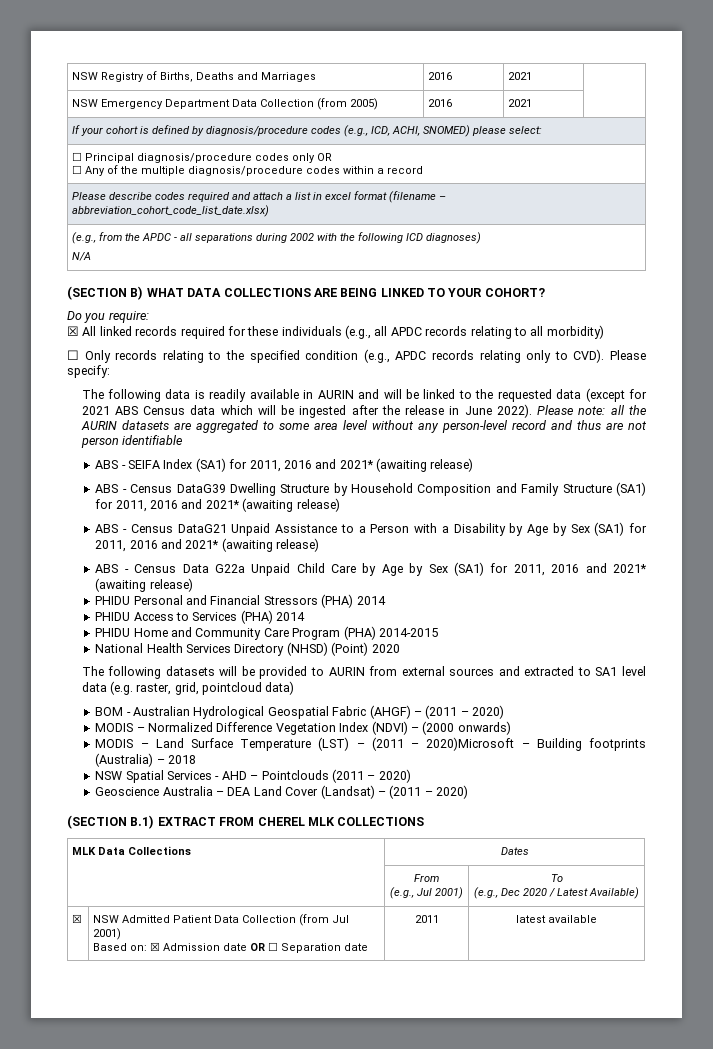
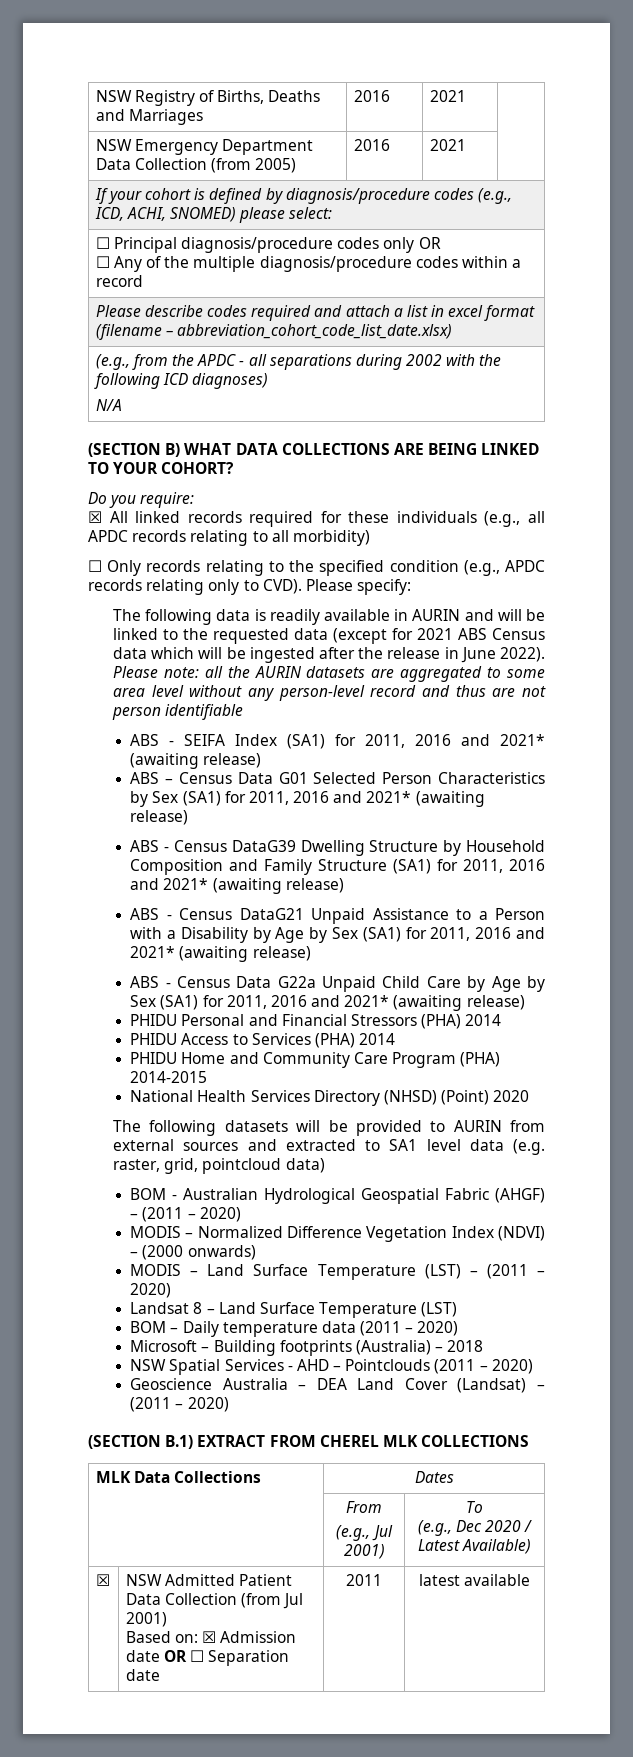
+ ABS – Census Data G01 Selected Person Characteristics by Sex (SA1) for 2011, 2016 and 2021* (awaiting release)
- MODIS – Land Surface Temperature (LST) – (2011 – 2020)Microsoft – Building footprints (Australia) – 2018
+ MODIS – Land Surface Temperature (LST) – (2011 – 2020)
+ Landsat 8 – Land Surface Temperature (LST)
+ BOM – Daily temperature data (2011 – 2020)
+ Microsoft – Building footprints (Australia) – 2018

